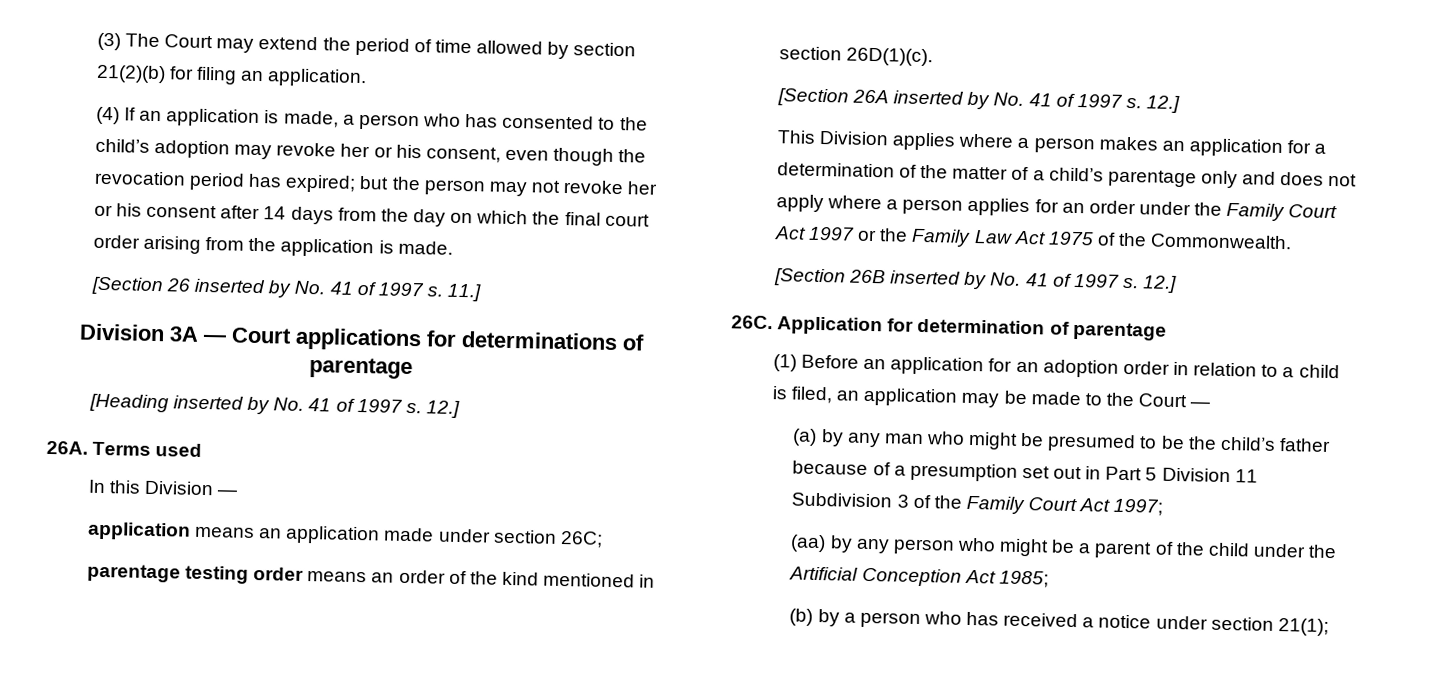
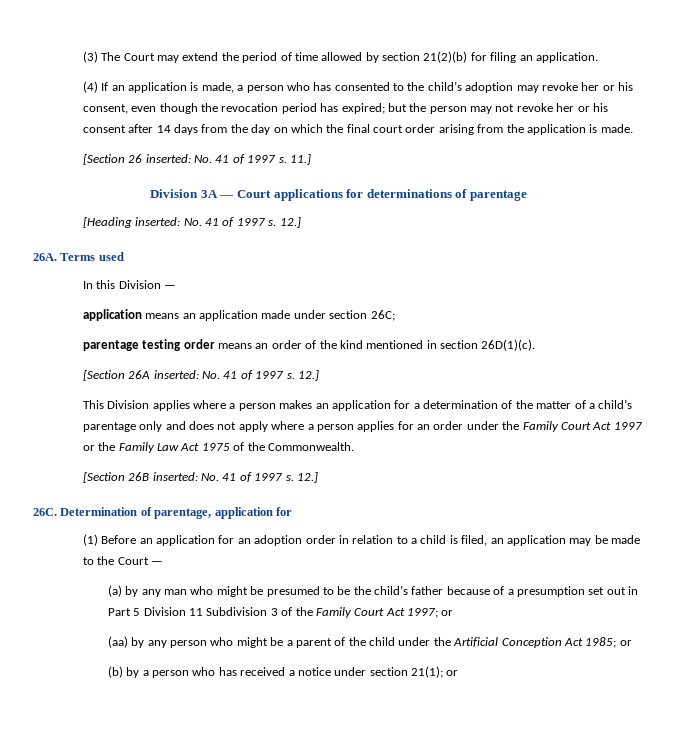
- [Section 26 inserted by No. 41 of 1997 s.
+ [Section 26 inserted: No. 41 of 1997 s.
- [Heading inserted by No. 41 of 1997 s.
+ [Heading inserted: No. 41 of 1997 s.
- [Section 26A inserted by No. 41 of 1997 s.
+ [Section 26A inserted: No. 41 of 1997 s.
- [Section 26B inserted by No. 41 of 1997 s.
+ [Section 26B inserted: No. 41 of 1997 s.
- Application for determination of parentage
+ Determination of parentage, application for
- (a) by any man who might be presumed to be the child’s father because of a presumption set out in Part 5 Division 11 Subdivision 3 of the Family Court Act 1997;
+ (a) by any man who might be presumed to be the child’s father because of a presumption set out in Part 5 Division 11 Subdivision 3 of the Family Court Act 1997; or
- (aa) by any person who might be a parent of the child under the Artificial Conception Act 1985;
+ (aa) by any person who might be a parent of the child under the Artificial Conception Act 1985; or
- (b) by a person who has received a notice under section 21(1);
+ (b) by a person who has received a notice under section 21(1); or

